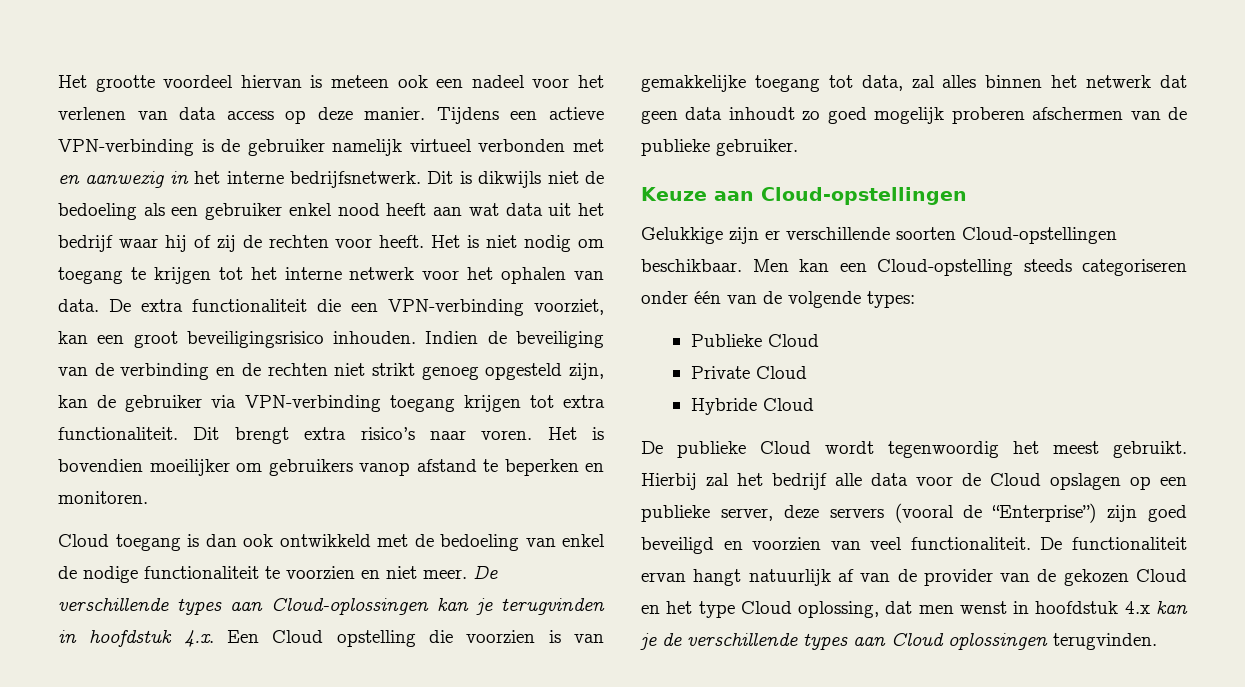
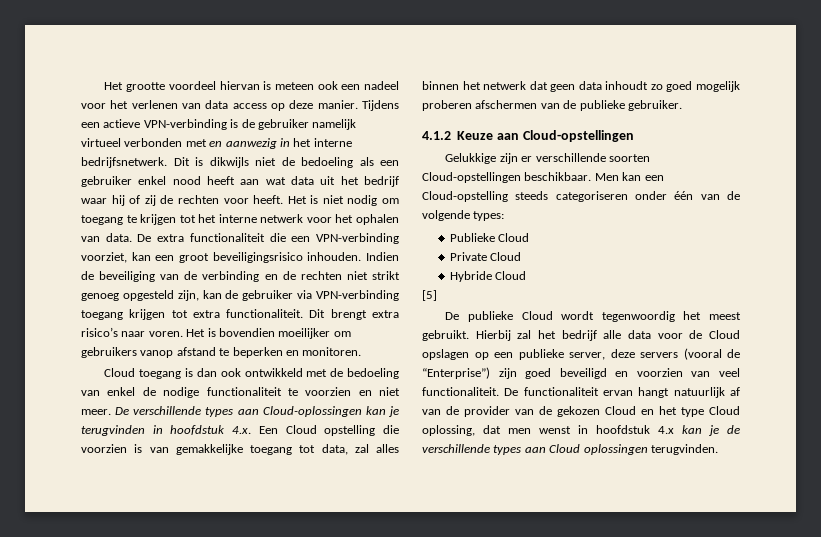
- Keuze aan Cloud-opstellingen
+ 4.1.2 Keuze aan Cloud-opstellingen
+ [5]

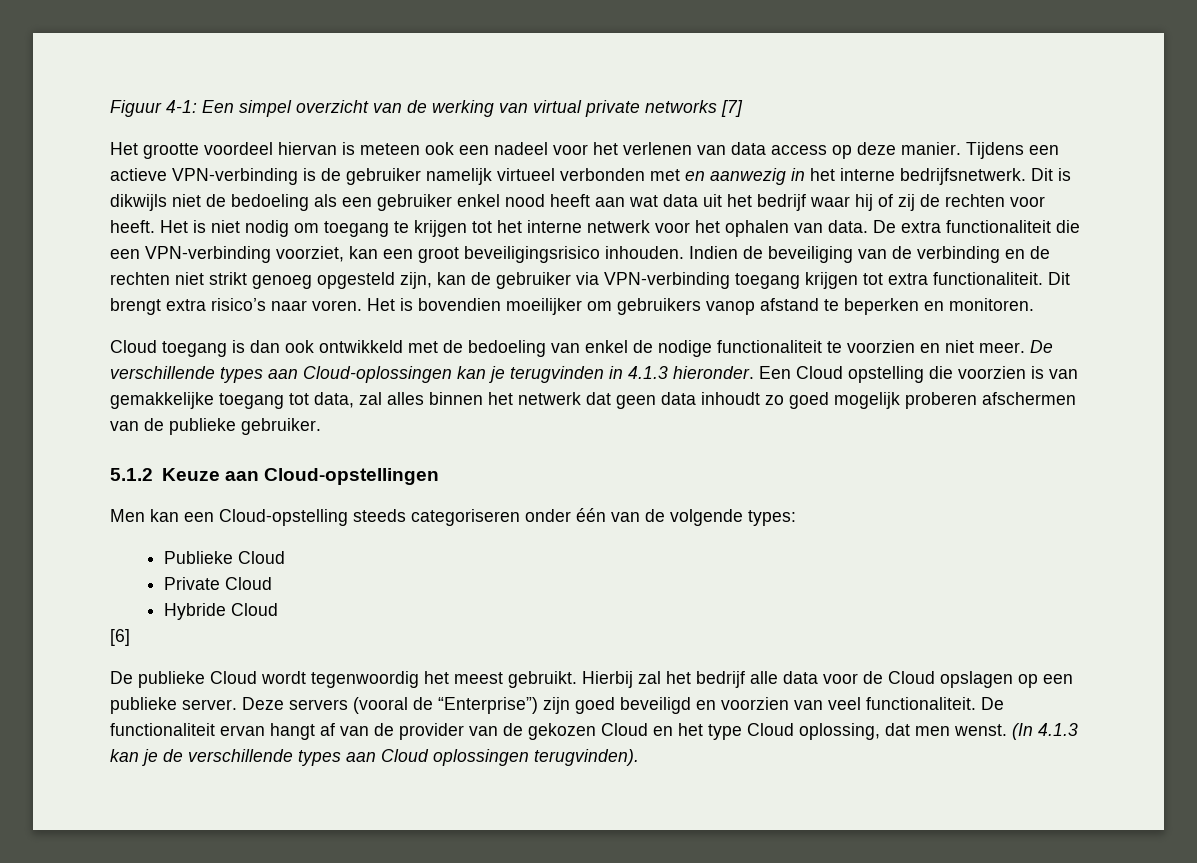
+ Figuur 4-1: Een simpel overzicht van de werking van virtual private networks [7]
- De verschillende types aan Cloud-oplossingen kan je terugvinden in hoofdstuk 4.x. Een Cloud opstelling die voorzien is van gemakkelijke toegang tot data, zal alles binnen het netwerk dat geen data inhoudt zo goed mogelijk proberen afschermen van de publieke gebruiker.
+ De verschillende types aan Cloud-oplossingen kan je terugvinden in 4.1.3 hieronder. Een Cloud opstelling die voorzien is van gemakkelijke toegang tot data, zal alles binnen het netwerk dat geen data inhoudt zo goed mogelijk proberen afschermen van de publieke gebruiker.
- 4.1.2 Keuze aan Cloud-opstellingen
+ 5.1.2 Keuze aan Cloud-opstellingen
- Gelukkige zijn er verschillende soorten Cloud-opstellingen beschikbaar.
- [5]
+ [6]
- Hierbij zal het bedrijf alle data voor de Cloud opslagen op een publieke server, deze servers (vooral de “Enterprise”) zijn goed beveiligd en voorzien van veel functionaliteit.
+ Hierbij zal het bedrijf alle data voor de Cloud opslagen op een publieke server. Deze servers (vooral de “Enterprise”) zijn goed beveiligd en voorzien van veel functionaliteit.
- De functionaliteit ervan hangt natuurlijk af van de provider van de gekozen Cloud en het type Cloud oplossing, dat men wenst in hoofdstuk 4.x kan je de verschillende types aan Cloud oplossingen terugvinden.
+ De functionaliteit ervan hangt af van de provider van de gekozen Cloud en het type Cloud oplossing, dat men wenst. (In 4.1.3 kan je de verschillende types aan Cloud oplossingen terugvinden).

